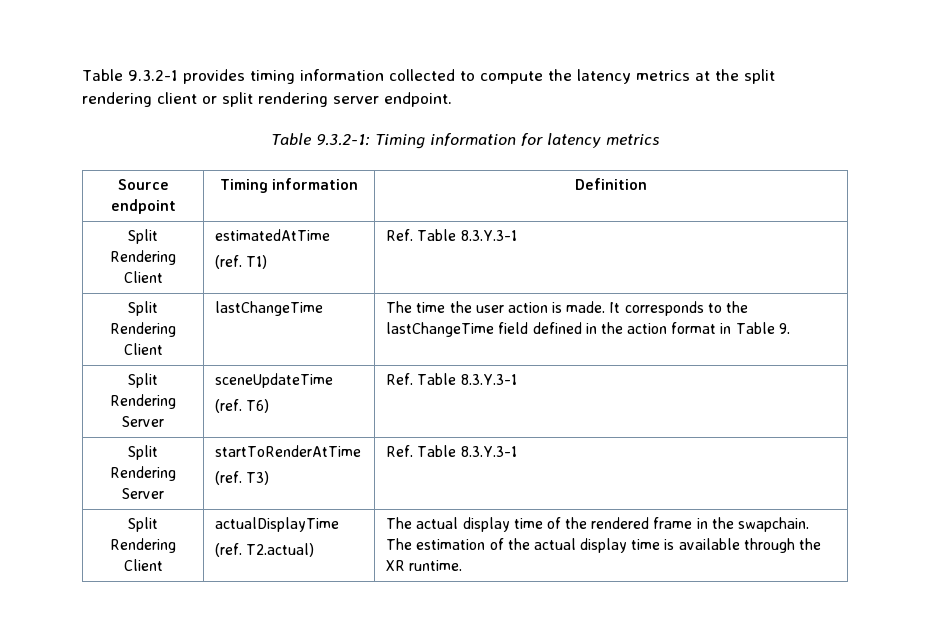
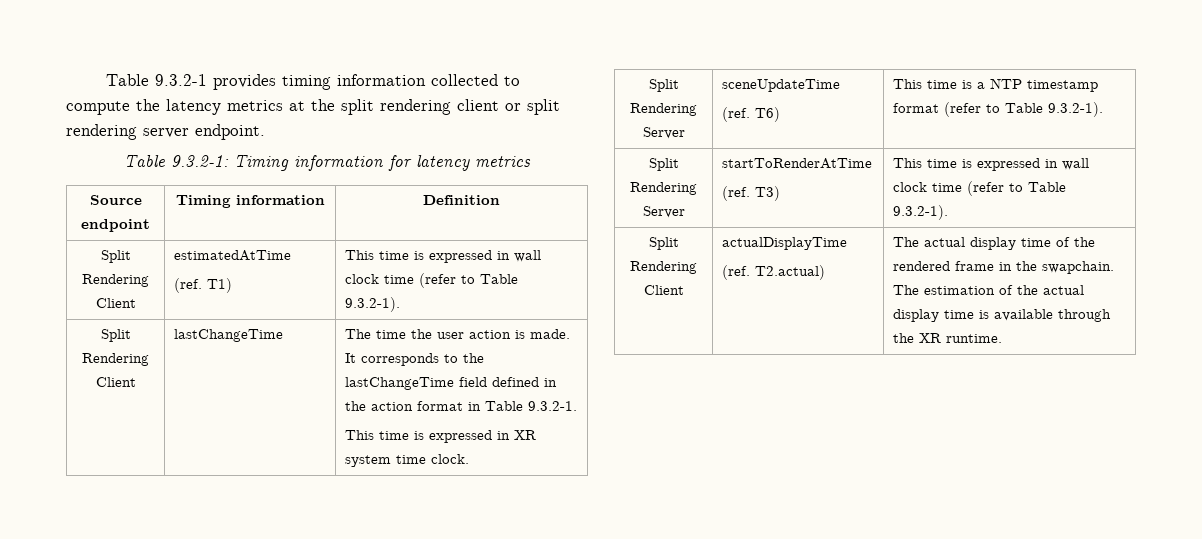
  Split Rendering Client | estimatedAtTime
- (ref. T1) | Ref. Table 8.3.Y.3-1
+ (ref. T1) | This time is expressed in wall clock time (refer to Table 9.3.2-1).
- Split Rendering Client | lastChangeTime | The time the user action is made. It corresponds to the lastChangeTime field defined in the action format in Table 9.
+ Split Rendering Client | lastChangeTime | The time the user action is made. It corresponds to the lastChangeTime field defined in the action format in Table 9.3.2-1.
+ This time is expressed in XR system time clock.
  Split Rendering Server | sceneUpdateTime
- (ref. T6) | Ref. Table 8.3.Y.3-1
+ (ref. T6) | This time is a NTP timestamp format (refer to Table 9.3.2-1).
  Split Rendering Server | startToRenderAtTime
- (ref. T3) | Ref. Table 8.3.Y.3-1
+ (ref. T3) | This time is expressed in wall clock time (refer to Table 9.3.2-1).

